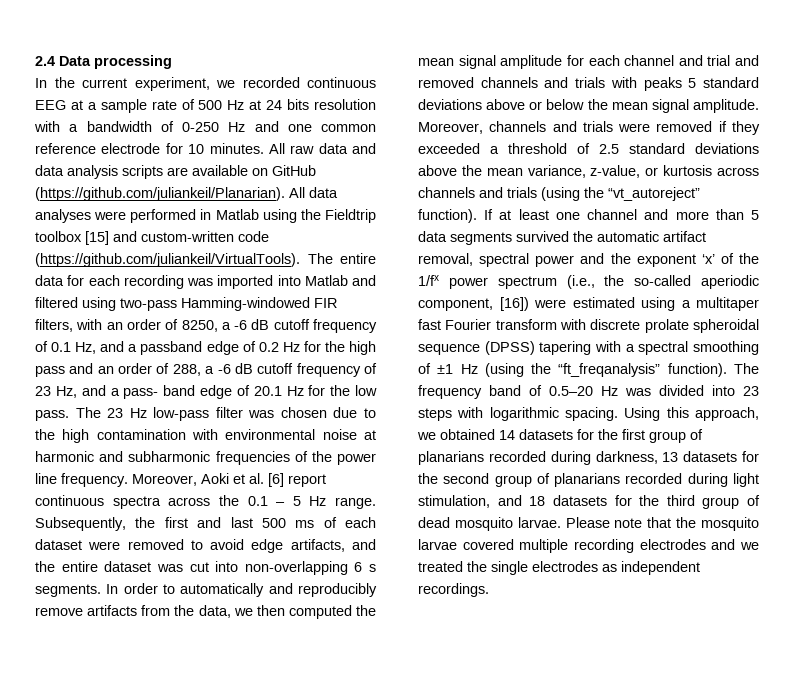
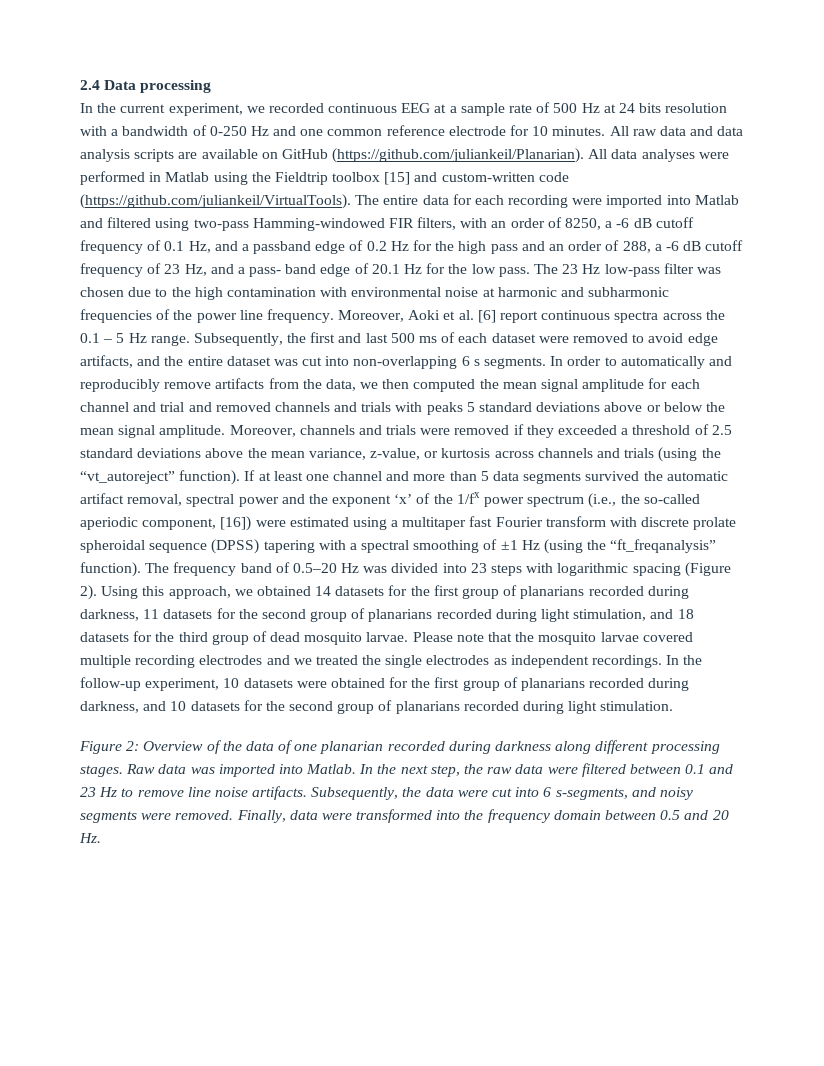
- All raw data and data analysis scripts are available on GitHub (https://github.com/juliankeil/Planarian). All data analyses were performed in Matlab using the Fieldtrip toolbox [15] and custom-written code (https://github.com/juliankeil/VirtualTools). The entire data for each recording was imported into Matlab and filtered using two-pass Hamming-windowed FIR filters, with an order of 8250, a -6 dB cutoff frequency of 0.1 Hz, and a passband edge of 0.2 Hz for the high pass and an order of 288, a -6 dB cutoff frequency of 23 Hz, and a pass- band edge of 20.1 Hz for the low pass.
+ All raw data and data analysis scripts are available on GitHub (https://github.com/juliankeil/Planarian). All data analyses were performed in Matlab using the Fieldtrip toolbox [15] and custom-written code (https://github.com/juliankeil/VirtualTools). The entire data for each recording were imported into Matlab and filtered using two-pass Hamming-windowed FIR filters, with an order of 8250, a -6 dB cutoff frequency of 0.1 Hz, and a passband edge of 0.2 Hz for the high pass and an order of 288, a -6 dB cutoff frequency of 23 Hz, and a pass- band edge of 20.1 Hz for the low pass.
- The frequency band of 0.5–20 Hz was divided into 23 steps with logarithmic spacing.
+ The frequency band of 0.5–20 Hz was divided into 23 steps with logarithmic spacing (Figure 2).
- Using this approach, we obtained 14 datasets for the first group of planarians recorded during darkness, 13 datasets for the second group of planarians recorded during light stimulation, and 18 datasets for the third group of dead mosquito larvae.
+ Using this approach, we obtained 14 datasets for the first group of planarians recorded during darkness, 11 datasets for the second group of planarians recorded during light stimulation, and 18 datasets for the third group of dead mosquito larvae.
+ In the follow-up experiment, 10 datasets were obtained for the first group of planarians recorded during darkness, and 10 datasets for the second group of planarians recorded during light stimulation.
+ Figure 2: Overview of the data of one planarian recorded during darkness along different processing stages. Raw data was imported into Matlab. In the next step, the raw data were filtered between 0.1 and 23 Hz to remove line noise artifacts. Subsequently, the data were cut into 6 s-segments, and noisy segments were removed. Finally, data were transformed into the frequency domain between 0.5 and 20 Hz.

